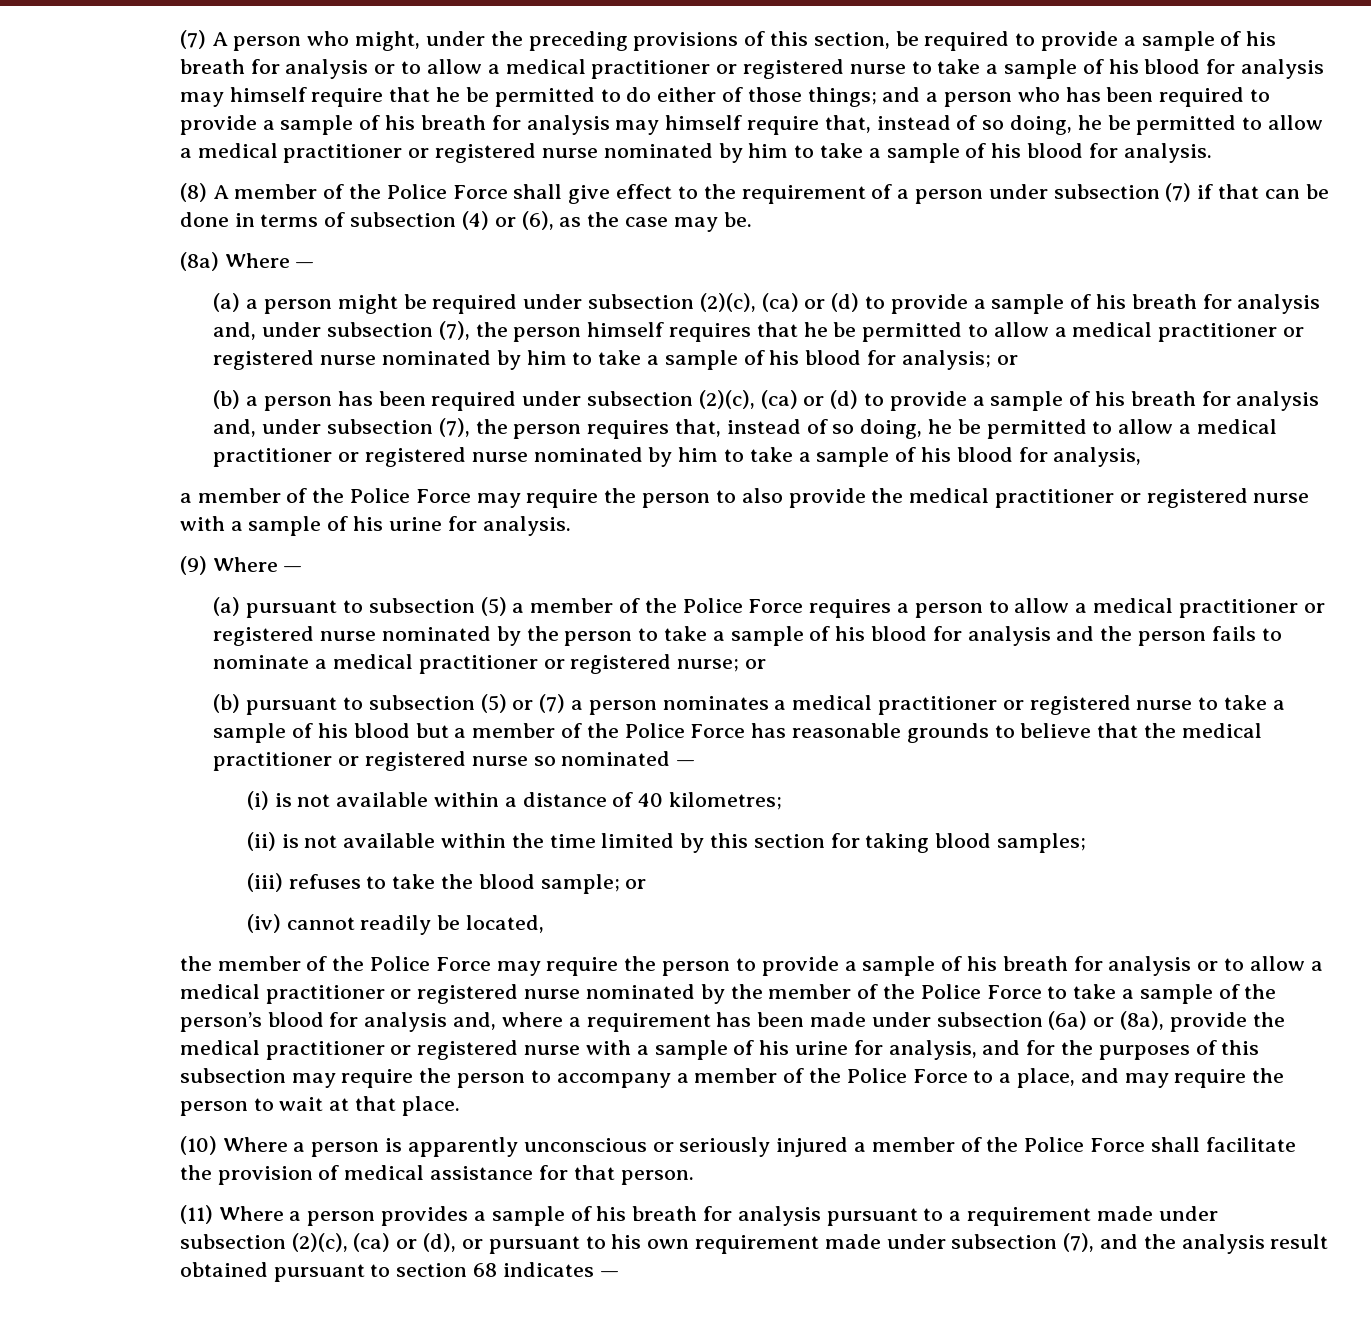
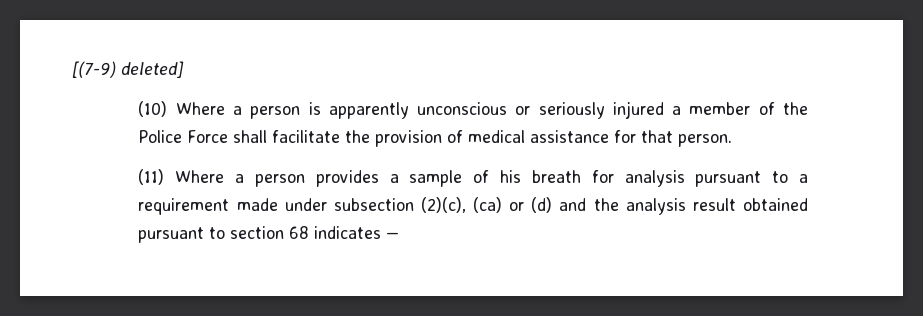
- (7) A person who might, under the preceding provisions of this section, be required to provide a sample of his breath for analysis or to allow a medical practitioner or registered nurse to take a sample of his blood for analysis may himself require that he be permitted to do either of those things; and a person who has been required to provide a sample of his breath for analysis may himself require that, instead of so doing, he be permitted to allow a medical practitioner or registered nurse nominated by him to take a sample of his blood for analysis.
- (8) A member of the Police Force shall give effect to the requirement of a person under subsection (7) if that can be done in terms of subsection (4) or (6), as the case may be.
- (8a) Where —
- (a) a person might be required under subsection (2)(c), (ca) or (d) to provide a sample of his breath for analysis and, under subsection (7), the person himself requires that he be permitted to allow a medical practitioner or registered nurse nominated by him to take a sample of his blood for analysis; or
- (b) a person has been required under subsection (2)(c), (ca) or (d) to provide a sample of his breath for analysis and, under subsection (7), the person requires that, instead of so doing, he be permitted to allow a medical practitioner or registered nurse nominated by him to take a sample of his blood for analysis,
- a member of the Police Force may require the person to also provide the medical practitioner or registered nurse with a sample of his urine for analysis.
- (9) Where —
- (a) pursuant to subsection (5) a member of the Police Force requires a person to allow a medical practitioner or registered nurse nominated by the person to take a sample of his blood for analysis and the person fails to nominate a medical practitioner or registered nurse; or
- (b) pursuant to subsection (5) or (7) a person nominates a medical practitioner or registered nurse to take a sample of his blood but a member of the Police Force has reasonable grounds to believe that the medical practitioner or registered nurse so nominated —
- (i) is not available within a distance of 40 kilometres;
- (ii) is not available within the time limited by this section for taking blood samples;
- (iii) refuses to take the blood sample; or
- (iv) cannot readily be located,
- the member of the Police Force may require the person to provide a sample of his breath for analysis or to allow a medical practitioner or registered nurse nominated by the member of the Police Force to take a sample of the person’s blood for analysis and, where a requirement has been made under subsection (6a) or (8a), provide the medical practitioner or registered nurse with a sample of his urine for analysis, and for the purposes of this subsection may require the person to accompany a member of the Police Force to a place, and may require the person to wait at that place.
+ [(7-9) deleted]
- (11) Where a person provides a sample of his breath for analysis pursuant to a requirement made under subsection (2)(c), (ca) or (d), or pursuant to his own requirement made under subsection (7), and the analysis result obtained pursuant to section 68 indicates —
+ (11) Where a person provides a sample of his breath for analysis pursuant to a requirement made under subsection (2)(c), (ca) or (d) and the analysis result obtained pursuant to section 68 indicates —

